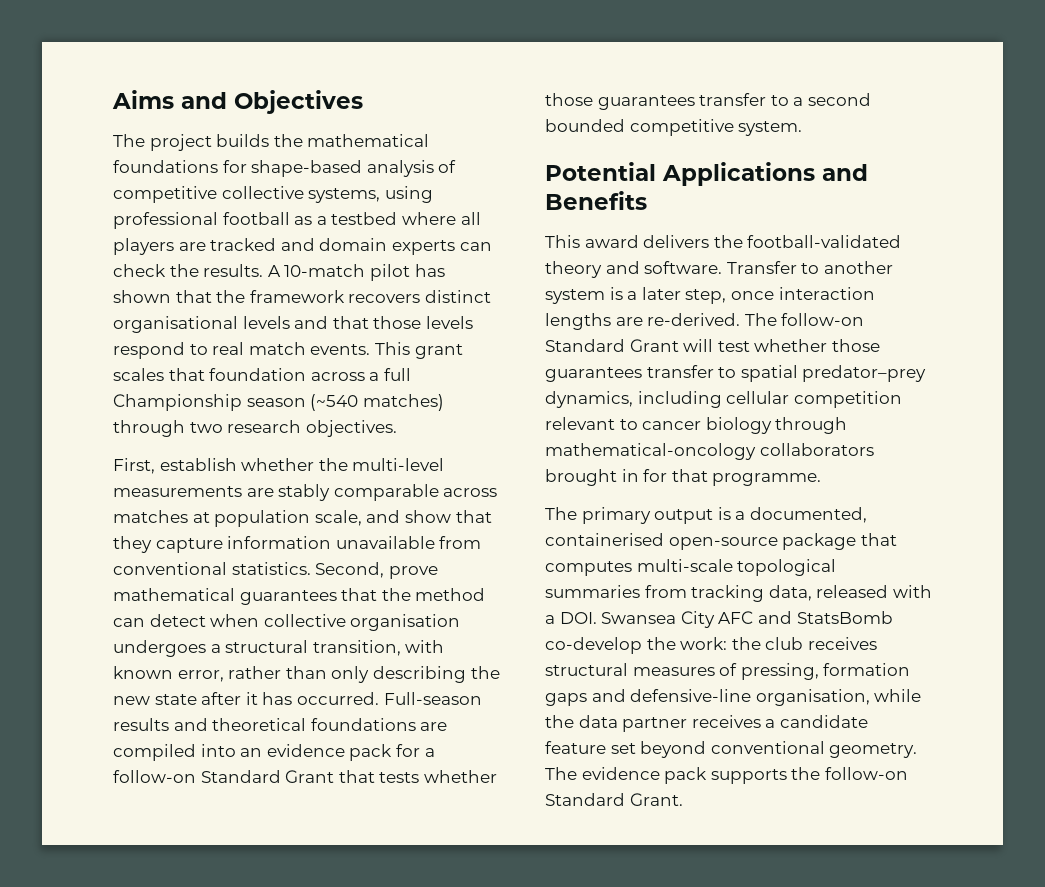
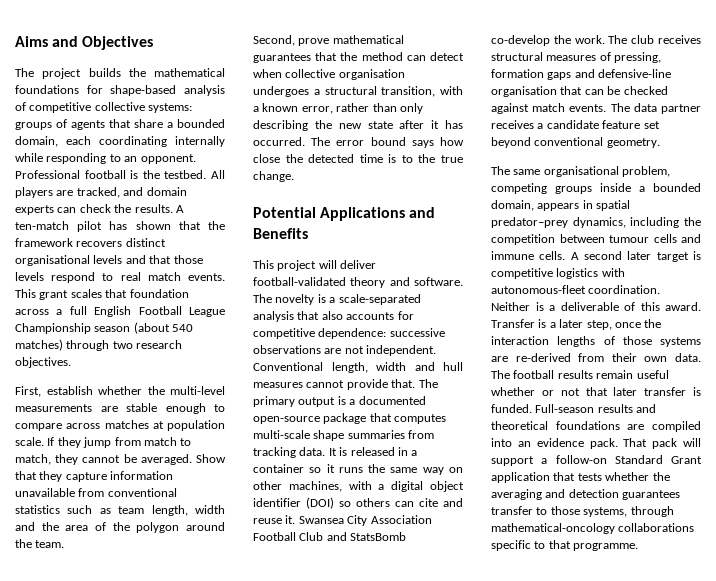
- The project builds the mathematical foundations for shape-based analysis of competitive collective systems, using professional football as a testbed where all players are tracked and domain experts can check the results.
+ The project builds the mathematical foundations for shape-based analysis of competitive collective systems: groups of agents that share a bounded domain, each coordinating internally while responding to an opponent. Professional football is the testbed. All players are tracked, and domain experts can check the results.
- A 10-match pilot has shown that the framework recovers distinct organisational levels and that those levels respond to real match events.
+ A ten-match pilot has shown that the framework recovers distinct organisational levels and that those levels respond to real match events.
- This grant scales that foundation across a full Championship season (~540 matches) through two research objectives.
+ This grant scales that foundation across a full English Football League Championship season (about 540 matches) through two research objectives.
- First, establish whether the multi-level measurements are stably comparable across matches at population scale, and show that they capture information unavailable from conventional statistics. Second, prove mathematical guarantees that the method can detect when collective organisation undergoes a structural transition, with known error, rather than only describing the new state after it has occurred.
+ First, establish whether the multi-level measurements are stable enough to compare across matches at population scale. If they jump from match to match, they cannot be averaged. Show that they capture information unavailable from conventional statistics such as team length, width and the area of the polygon around the team.
+ Second, prove mathematical guarantees that the method can detect when collective organisation undergoes a structural transition, with a known error, rather than only describing the new state after it has occurred.
+ The error bound says how close the detected time is to the true change.
+ Potential Applications and Benefits
+ This project will deliver football-validated theory and software. The novelty is a scale-separated analysis that also accounts for competitive dependence: successive observations are not independent. Conventional length, width and hull measures cannot provide that. The primary output is a documented open-source package that computes multi-scale shape summaries from tracking data. It is released in a container so it runs the same way on other machines, with a digital object identifier (DOI) so others can cite and reuse it. Swansea City Association Football Club and StatsBomb co-develop the work. The club receives structural measures of pressing, formation gaps and defensive-line organisation that can be checked against match events. The data partner receives a candidate feature set beyond conventional geometry.
+ The same organisational problem, competing groups inside a bounded domain, appears in spatial predator–prey dynamics, including the competition between tumour cells and immune cells. A second later target is competitive logistics with autonomous-fleet coordination. Neither is a deliverable of this award. Transfer is a later step, once the interaction lengths of those systems are re-derived from their own data. The football results remain useful whether or not that later transfer is funded.
- Full-season results and theoretical foundations are compiled into an evidence pack for a follow-on Standard Grant that tests whether those guarantees transfer to a second bounded competitive system.
- Potential Applications and Benefits
- This award delivers the football-validated theory and software. Transfer to another system is a later step, once interaction lengths are re-derived. The follow-on Standard Grant will test whether those guarantees transfer to spatial predator–prey dynamics, including cellular competition relevant to cancer biology through mathematical-oncology collaborators brought in for that programme.
- The primary output is a documented, containerised open-source package that computes multi-scale topological summaries from tracking data, released with a DOI. Swansea City AFC and StatsBomb co-develop the work: the club receives structural measures of pressing, formation gaps and defensive-line organisation, while the data partner receives a candidate feature set beyond conventional geometry. The evidence pack supports the follow-on Standard Grant.
+ Full-season results and theoretical foundations are compiled into an evidence pack. That pack will support a follow-on Standard Grant application that tests whether the averaging and detection guarantees transfer to those systems, through mathematical-oncology collaborations specific to that programme.

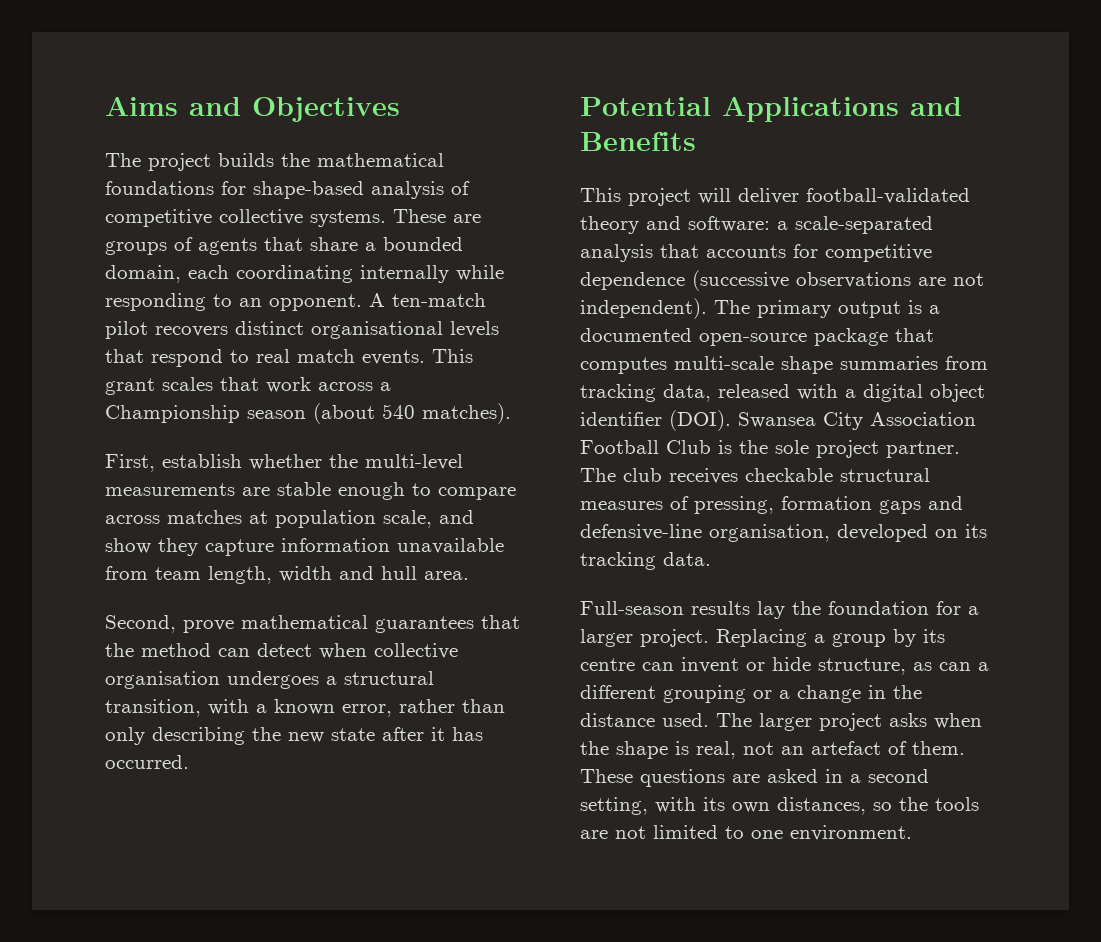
- The project builds the mathematical foundations for shape-based analysis of competitive collective systems: groups of agents that share a bounded domain, each coordinating internally while responding to an opponent.
+ The project builds the mathematical foundations for shape-based analysis of competitive collective systems. These are groups of agents that share a bounded domain, each coordinating internally while responding to an opponent.
- Professional football is the testbed. All players are tracked, and domain experts can check the results. A ten-match pilot has shown that the framework recovers distinct organisational levels and that those levels respond to real match events.
+ A ten-match pilot recovers distinct organisational levels that respond to real match events.
- This grant scales that foundation across a full English Football League Championship season (about 540 matches) through two research objectives.
+ This grant scales that work across a Championship season (about 540 matches).
- First, establish whether the multi-level measurements are stable enough to compare across matches at population scale. If they jump from match to match, they cannot be averaged. Show that they capture information unavailable from conventional statistics such as team length, width and the area of the polygon around the team.
+ First, establish whether the multi-level measurements are stable enough to compare across matches at population scale, and show they capture information unavailable from team length, width and hull area.
- The error bound says how close the detected time is to the true change.
- This project will deliver football-validated theory and software. The novelty is a scale-separated analysis that also accounts for competitive dependence: successive observations are not independent. Conventional length, width and hull measures cannot provide that.
+ This project will deliver football-validated theory and software: a scale-separated analysis that accounts for competitive dependence (successive observations are not independent).
- The primary output is a documented open-source package that computes multi-scale shape summaries from tracking data. It is released in a container so it runs the same way on other machines, with a digital object identifier (DOI) so others can cite and reuse it.
+ The primary output is a documented open-source package that computes multi-scale shape summaries from tracking data, released with a digital object identifier (DOI).
- Swansea City Association Football Club and StatsBomb co-develop the work.
+ Swansea City Association Football Club is the sole project partner.
- The club receives structural measures of pressing, formation gaps and defensive-line organisation that can be checked against match events. The data partner receives a candidate feature set beyond conventional geometry.
- The same organisational problem, competing groups inside a bounded domain, appears in spatial predator–prey dynamics, including the competition between tumour cells and immune cells. A second later target is competitive logistics with autonomous-fleet coordination. Neither is a deliverable of this award. Transfer is a later step, once the interaction lengths of those systems are re-derived from their own data. The football results remain useful whether or not that later transfer is funded. Full-season results and theoretical foundations are compiled into an evidence pack. That pack will support a follow-on Standard Grant application that tests whether the averaging and detection guarantees transfer to those systems, through mathematical-oncology collaborations specific to that programme.
+ The club receives checkable structural measures of pressing, formation gaps and defensive-line organisation, developed on its tracking data.
+ Full-season results lay the foundation for a larger project. Replacing a group by its centre can invent or hide structure, as can a different grouping or a change in the distance used. The larger project asks when the shape is real, not an artefact of them. These questions are asked in a second setting, with its own distances, so the tools are not limited to one environment.

